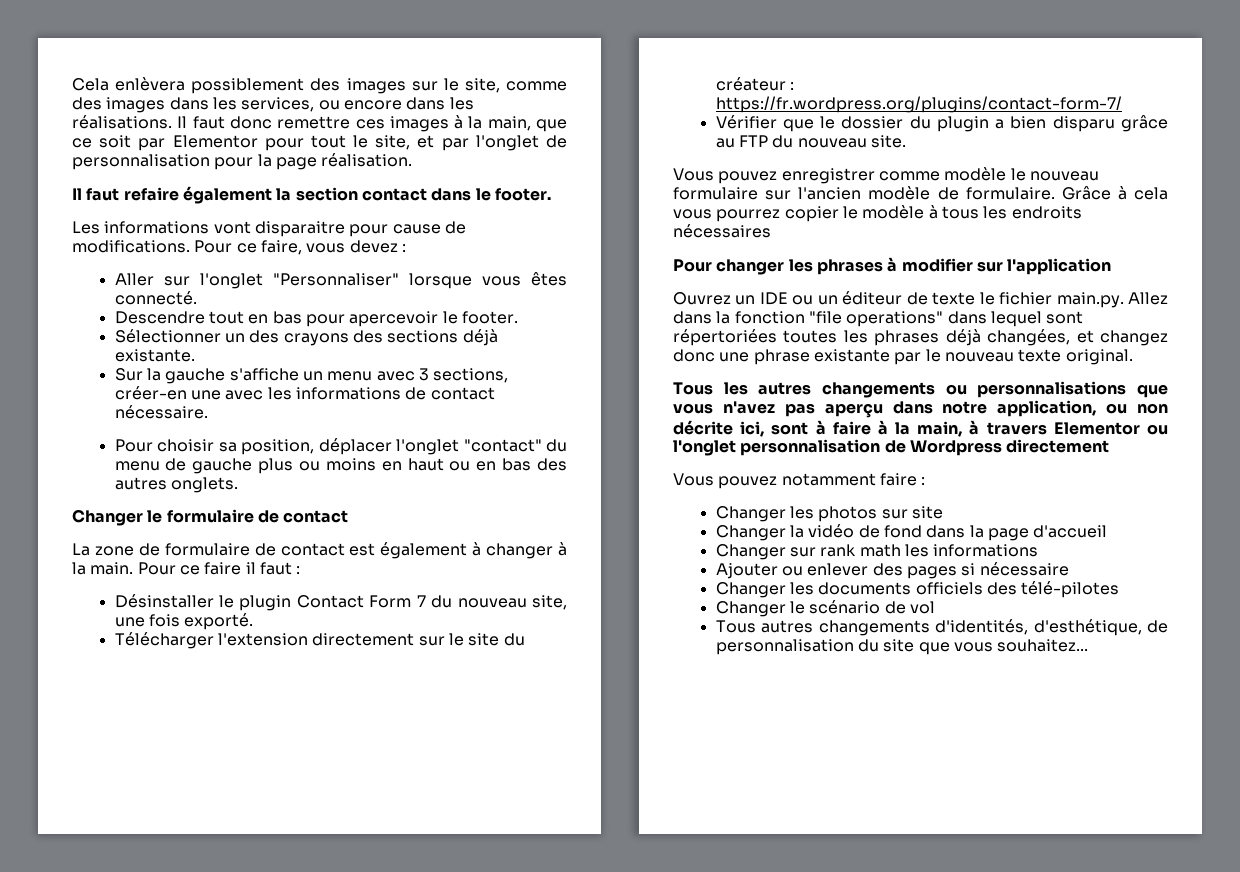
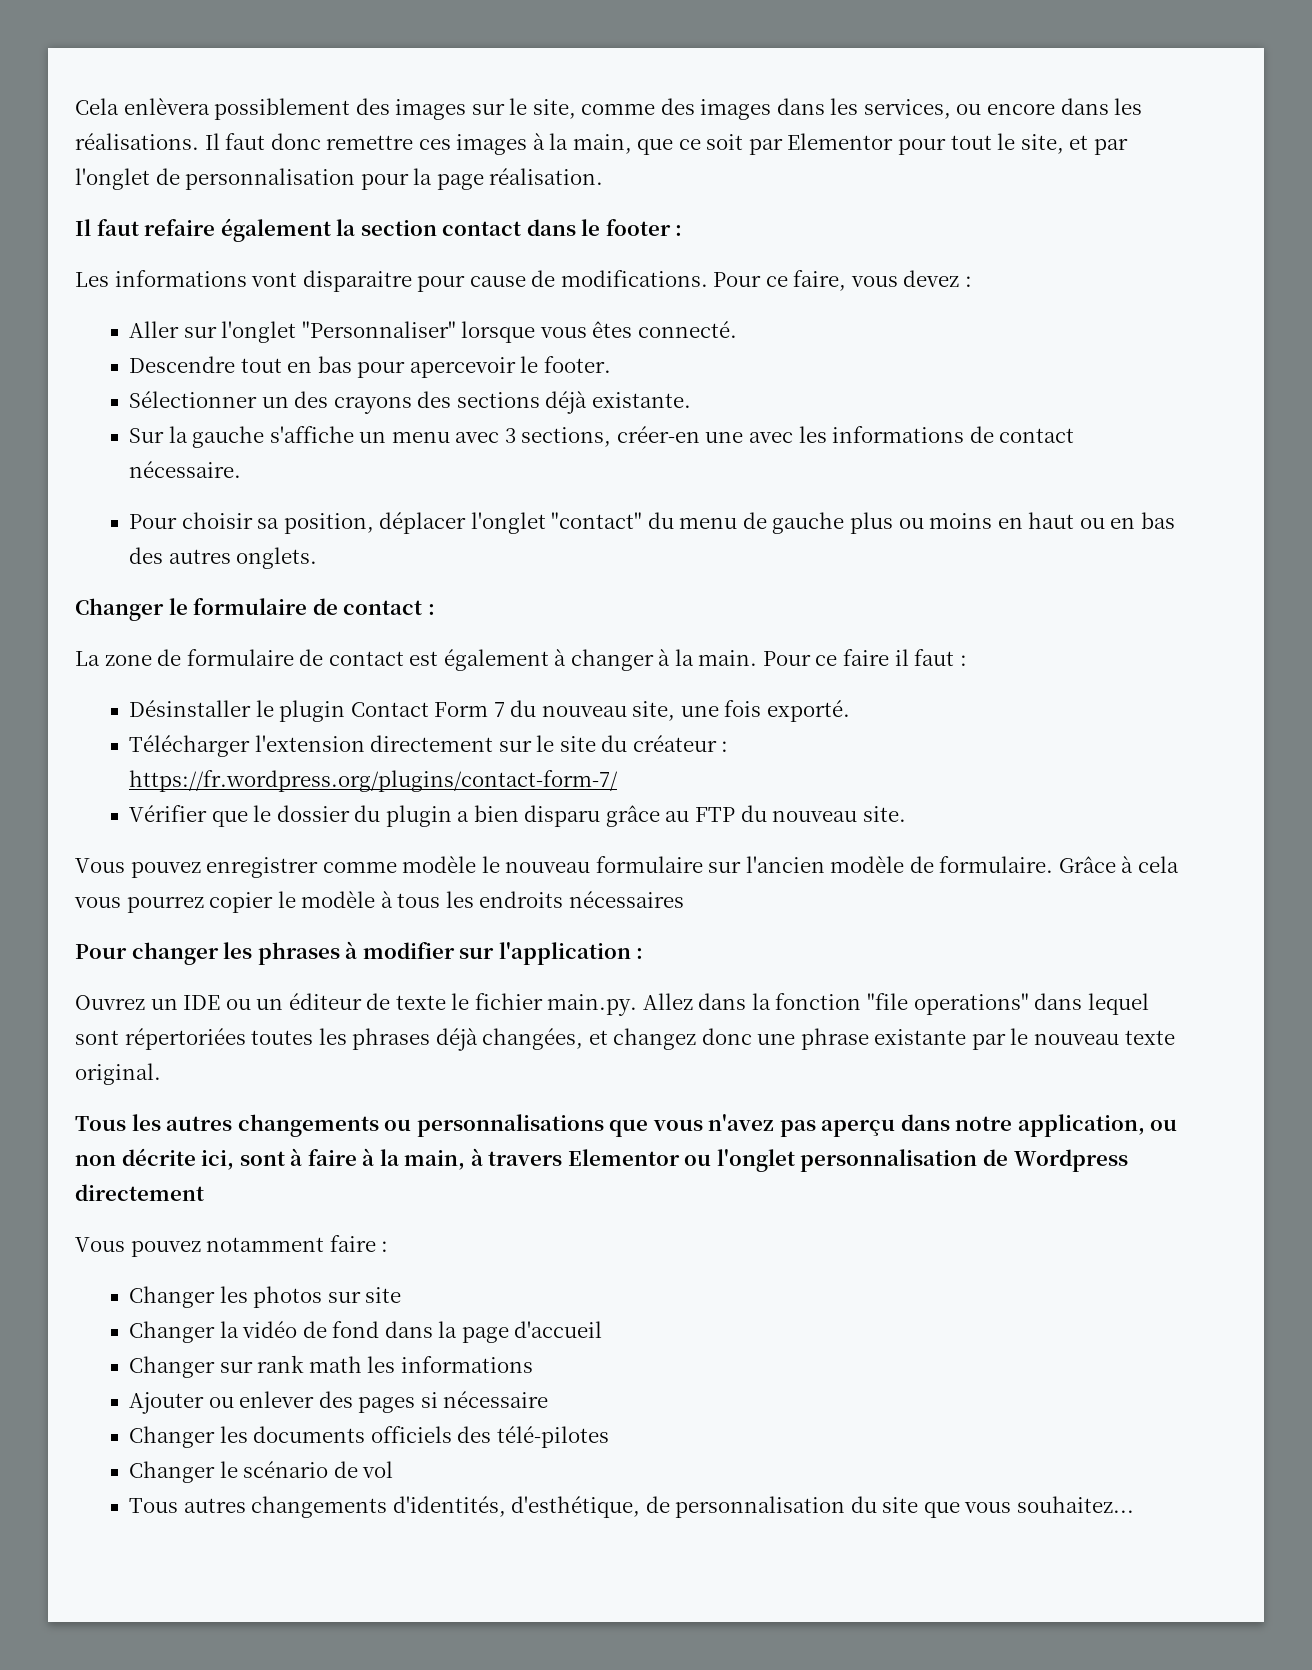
- Il faut refaire également la section contact dans le footer.
+ Il faut refaire également la section contact dans le footer :
- Changer le formulaire de contact
+ Changer le formulaire de contact :
- Pour changer les phrases à modifier sur l'application
+ Pour changer les phrases à modifier sur l'application :

